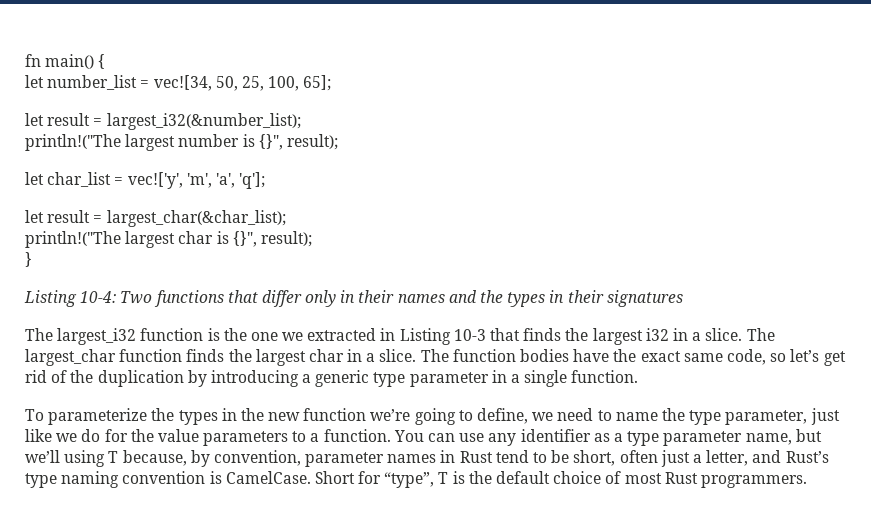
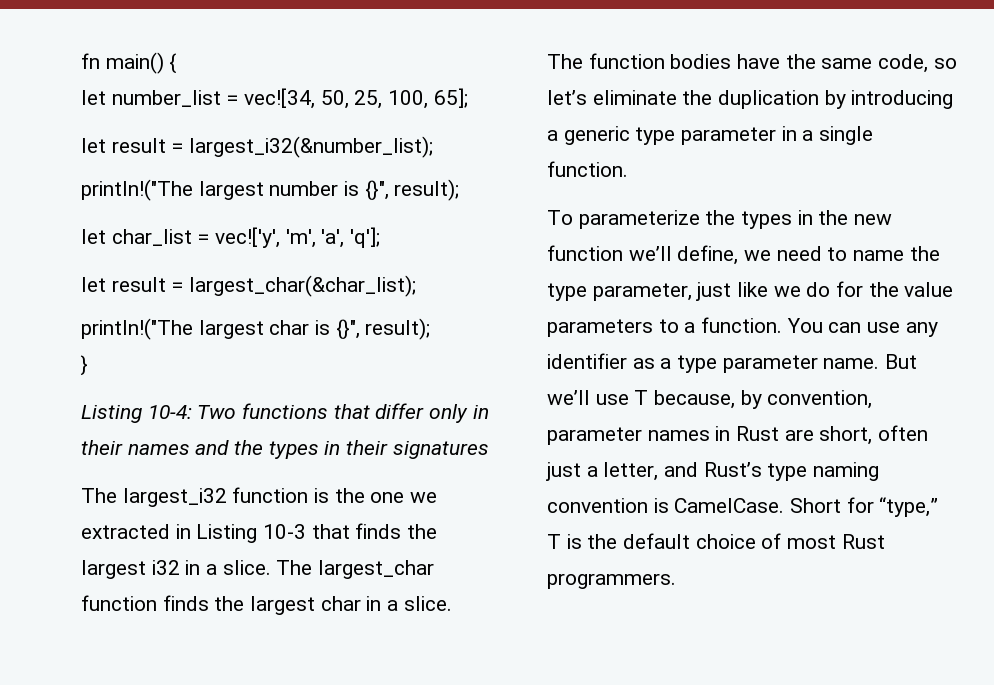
- The function bodies have the exact same code, so let’s get rid of the duplication by introducing a generic type parameter in a single function.
+ The function bodies have the same code, so let’s eliminate the duplication by introducing a generic type parameter in a single function.
- To parameterize the types in the new function we’re going to define, we need to name the type parameter, just like we do for the value parameters to a function.
+ To parameterize the types in the new function we’ll define, we need to name the type parameter, just like we do for the value parameters to a function.
- You can use any identifier as a type parameter name, but we’ll using T because, by convention, parameter names in Rust tend to be short, often just a letter, and Rust’s type naming convention is CamelCase.
+ You can use any identifier as a type parameter name. But we’ll use T because, by convention, parameter names in Rust are short, often just a letter, and Rust’s type naming convention is CamelCase.
- Short for “type”, T is the default choice of most Rust programmers.
+ Short for “type,” T is the default choice of most Rust programmers.

